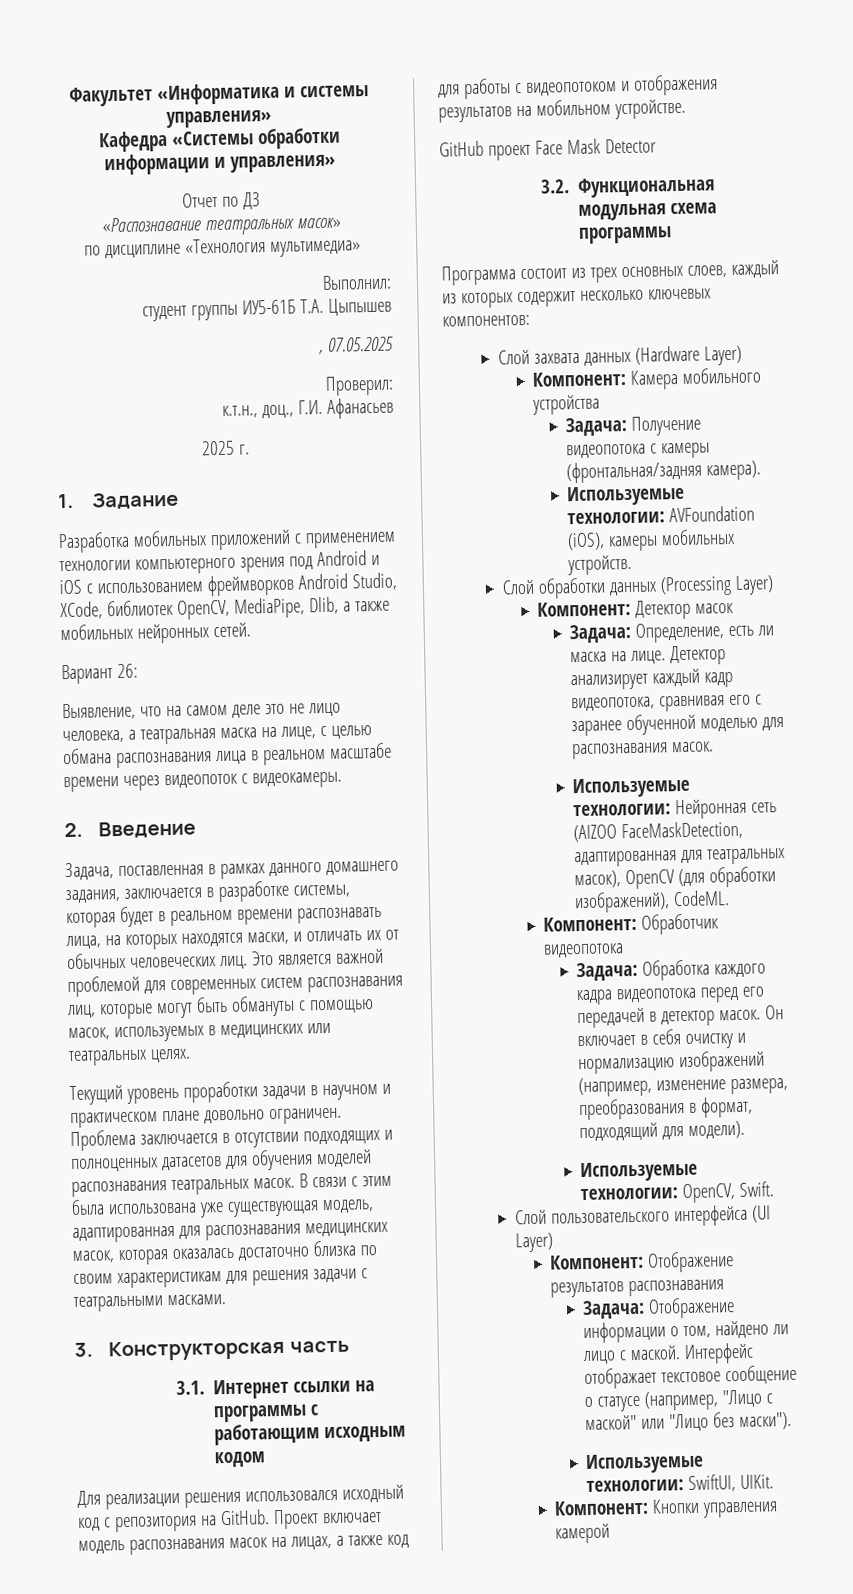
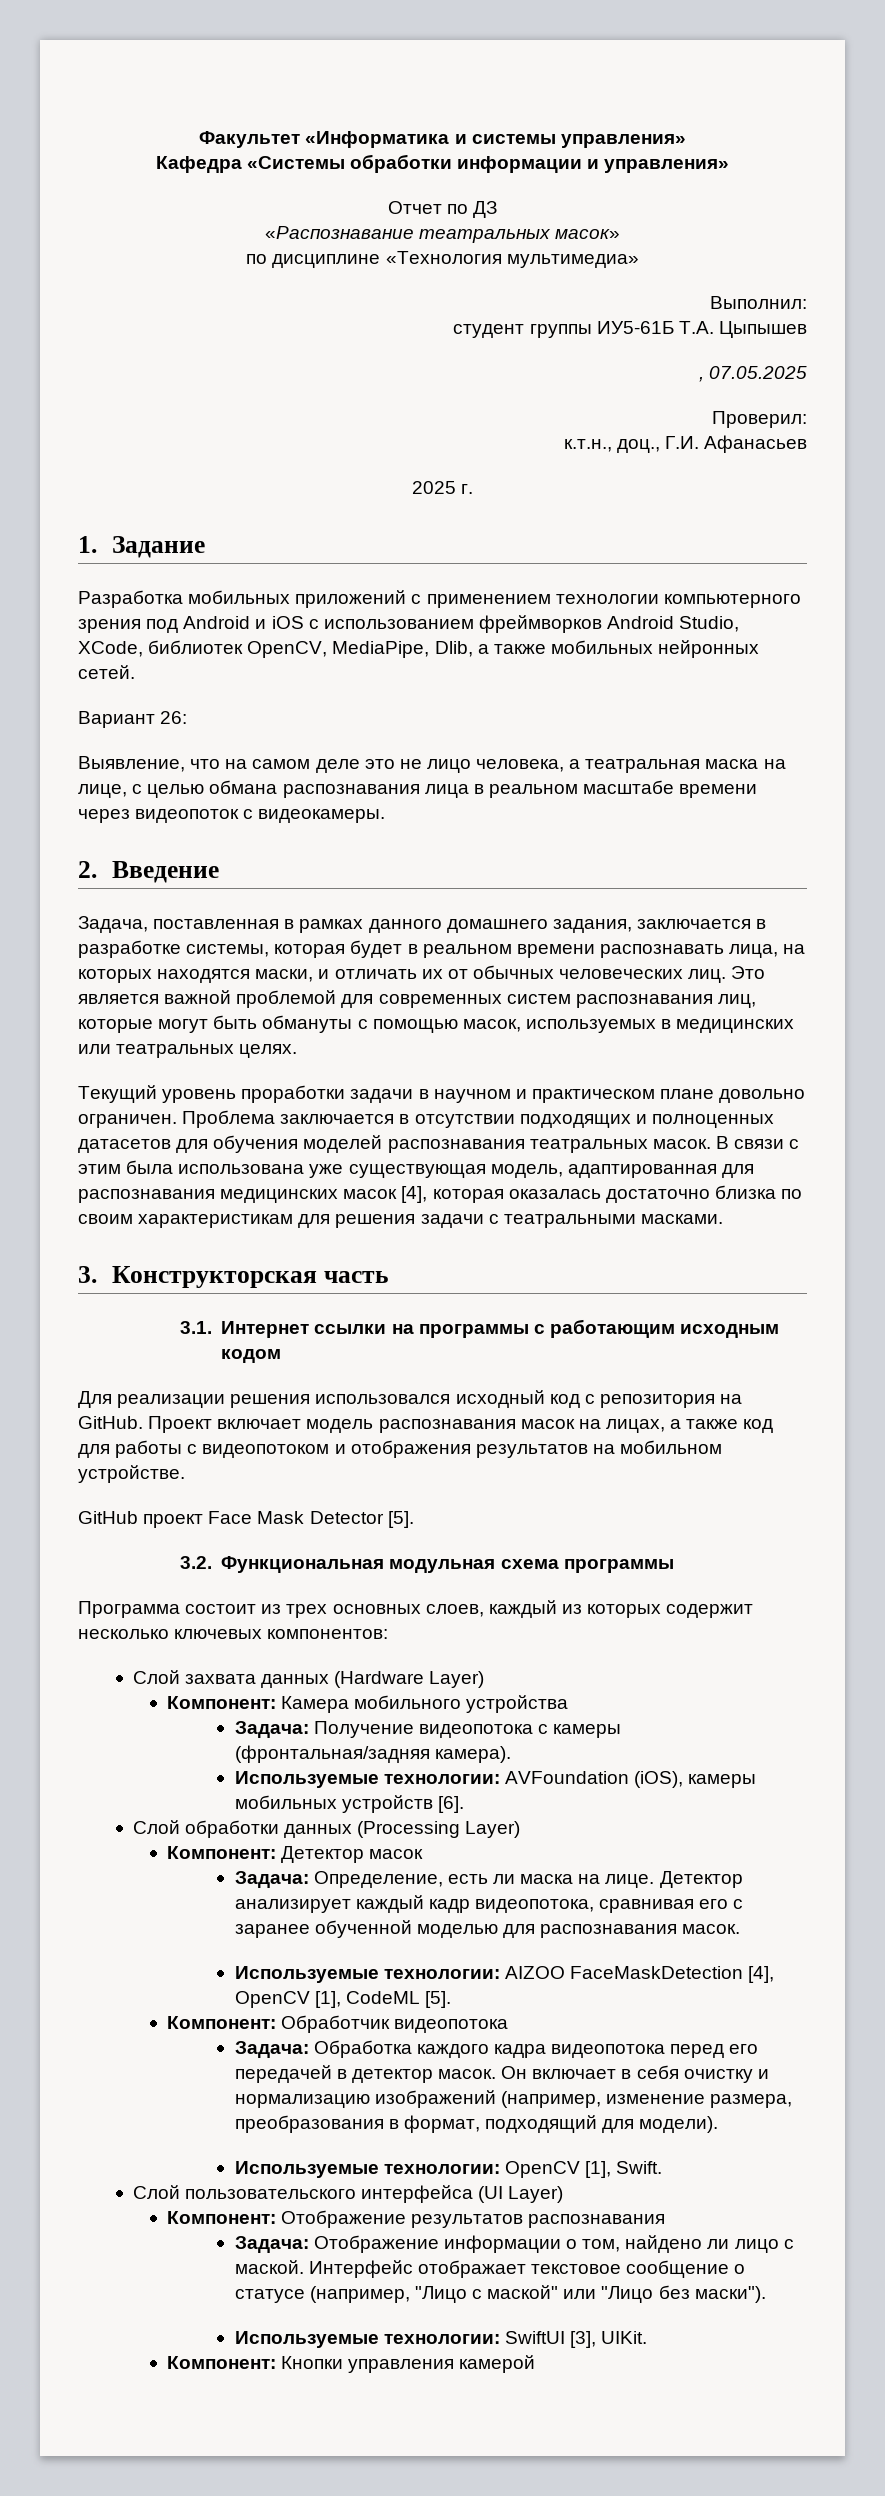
- В связи с этим была использована уже существующая модель, адаптированная для распознавания медицинских масок, которая оказалась достаточно близка по своим характеристикам для решения задачи с театральными масками.
+ В связи с этим была использована уже существующая модель, адаптированная для распознавания медицинских масок [4], которая оказалась достаточно близка по своим характеристикам для решения задачи с театральными масками.
- GitHub проект Face Mask Detector
+ GitHub проект Face Mask Detector [5].
- Используемые технологии: AVFoundation (iOS), камеры мобильных устройств.
+ Используемые технологии: AVFoundation (iOS), камеры мобильных устройств [6].
- Используемые технологии: Нейронная сеть (AIZOO FaceMaskDetection, адаптированная для театральных масок), OpenCV (для обработки изображений), CodeML.
+ Используемые технологии: AIZOO FaceMaskDetection [4], OpenCV [1], CodeML [5].
- Используемые технологии: OpenCV, Swift.
+ Используемые технологии: OpenCV [1], Swift.
- Используемые технологии: SwiftUI, UIKit.
+ Используемые технологии: SwiftUI [3], UIKit.

